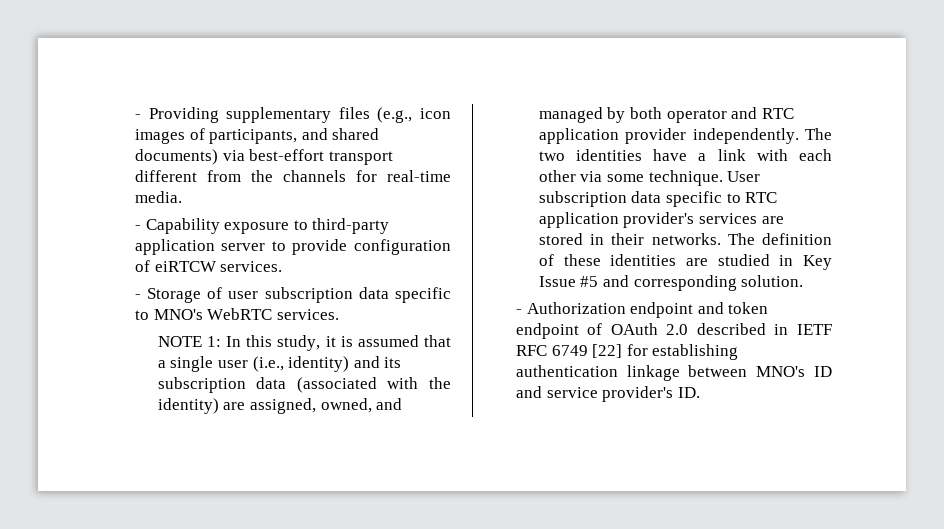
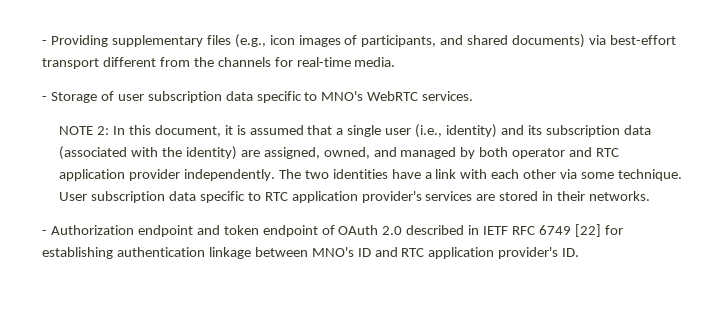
- - Capability exposure to third-party application server to provide configuration of eiRTCW services.
- NOTE 1: In this study, it is assumed that a single user (i.e., identity) and its subscription data (associated with the identity) are assigned, owned, and managed by both operator and RTC application provider independently.
+ NOTE 2: In this document, it is assumed that a single user (i.e., identity) and its subscription data (associated with the identity) are assigned, owned, and managed by both operator and RTC application provider independently.
- The definition of these identities are studied in Key Issue #5 and corresponding solution.
- - Authorization endpoint and token endpoint of OAuth 2.0 described in IETF RFC 6749 [22] for establishing authentication linkage between MNO's ID and service provider's ID.
+ - Authorization endpoint and token endpoint of OAuth 2.0 described in IETF RFC 6749 [22] for establishing authentication linkage between MNO's ID and RTC application provider's ID.

